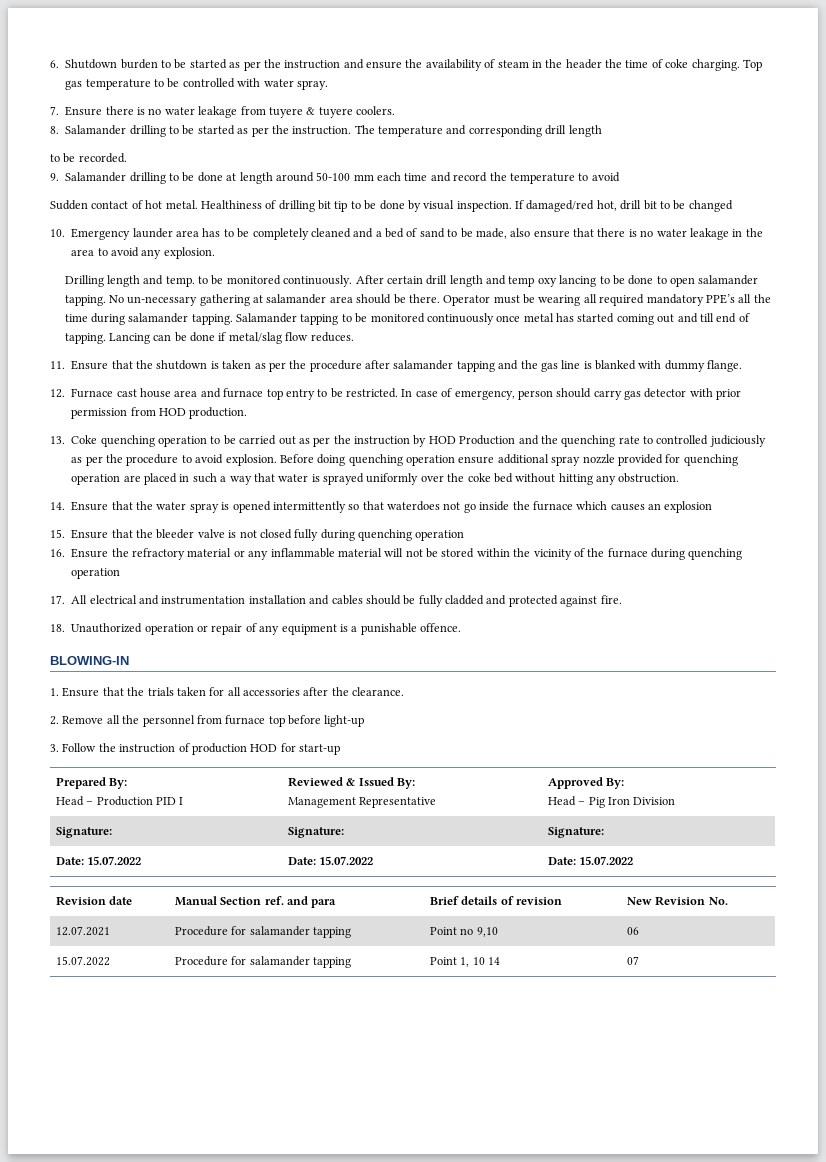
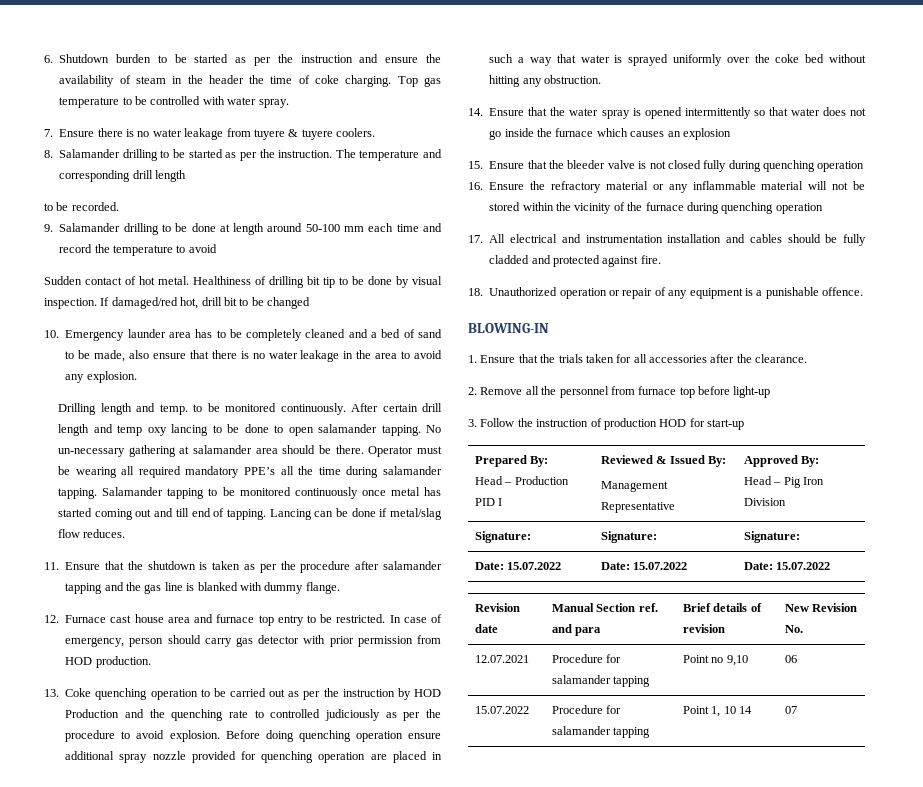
- 14. Ensure that the water spray is opened intermittently so that waterdoes not go inside the furnace which causes an explosion
+ 14. Ensure that the water spray is opened intermittently so that water does not go inside the furnace which causes an explosion

